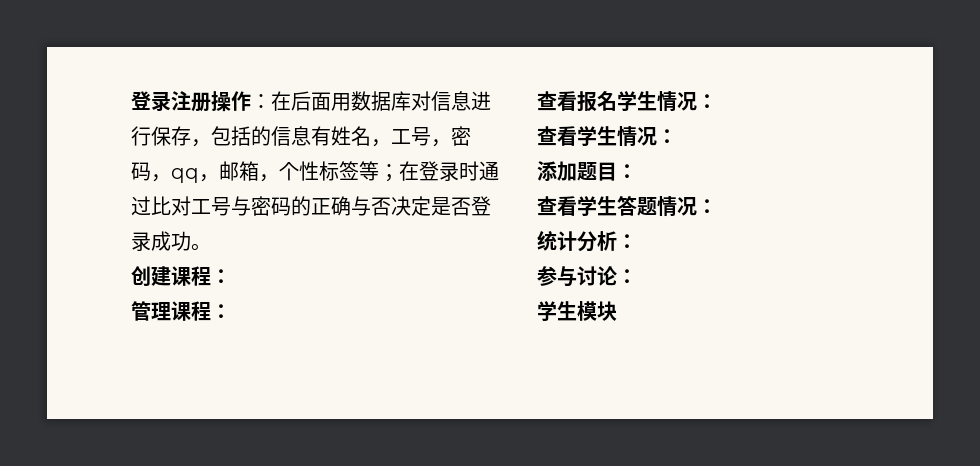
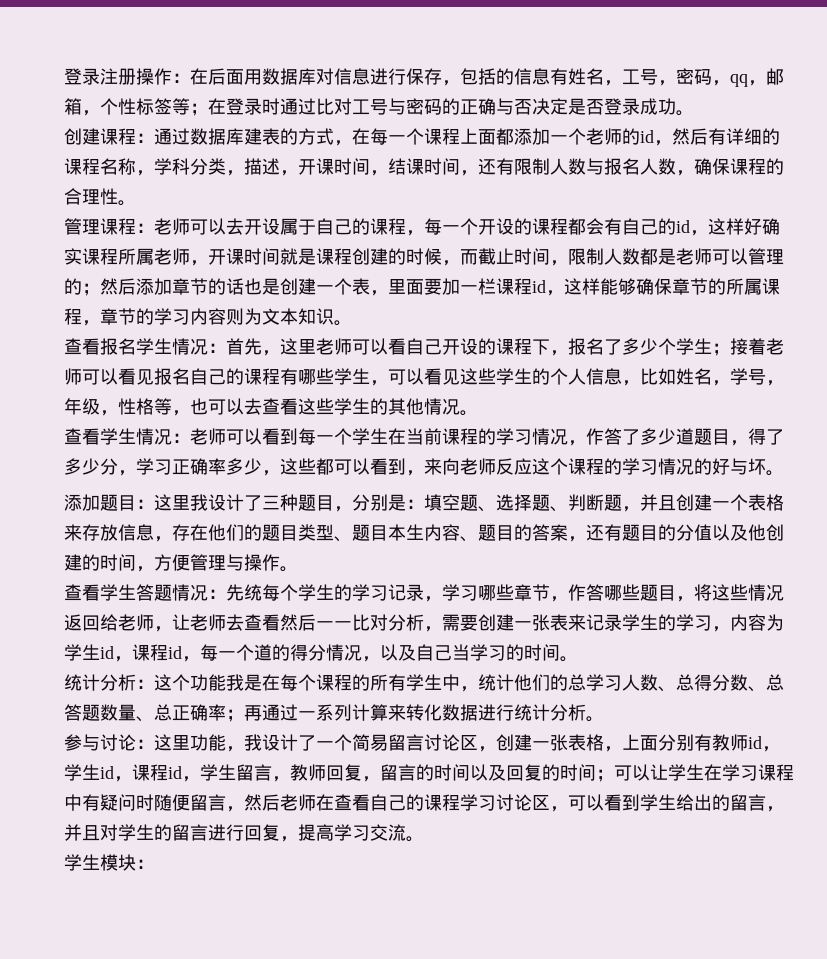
- 创建课程：
- 管理课程：
+ 创建课程：通过数据库建表的方式，在每一个课程上面都添加一个老师的id，然后有详细的课程名称，学科分类，描述，开课时间，结课时间，还有限制人数与报名人数，确保课程的合理性。
+ 管理课程：老师可以去开设属于自己的课程，每一个开设的课程都会有自己的id，这样好确实课程所属老师，开课时间就是课程创建的时候，而截止时间，限制人数都是老师可以管理的；然后添加章节的话也是创建一个表，里面要加一栏课程id，这样能够确保章节的所属课程，章节的学习内容则为文本知识。
- 查看报名学生情况：
- 查看学生情况：
- 添加题目：
+ 查看报名学生情况：首先，这里老师可以看自己开设的课程下，报名了多少个学生；接着老师可以看见报名自己的课程有哪些学生，可以看见这些学生的个人信息，比如姓名，学号，年级，性格等，也可以去查看这些学生的其他情况。
+ 查看学生情况：老师可以看到每一个学生在当前课程的学习情况，作答了多少道题目，得了多少分，学习正确率多少，这些都可以看到，来向老师反应这个课程的学习情况的好与坏。
+ 添加题目：这里我设计了三种题目，分别是：填空题、选择题、判断题，并且创建一个表格来存放信息，存在他们的题目类型、题目本生内容、题目的答案，还有题目的分值以及他创建的时间，方便管理与操作。
- 查看学生答题情况：
- 统计分析：
- 参与讨论：
+ 查看学生答题情况：先统每个学生的学习记录，学习哪些章节，作答哪些题目，将这些情况返回给老师，让老师去查看然后一一比对分析，需要创建一张表来记录学生的学习，内容为学生id，课程id，每一个道的得分情况，以及自己当学习的时间。
+ 统计分析：这个功能我是在每个课程的所有学生中，统计他们的总学习人数、总得分数、总答题数量、总正确率；再通过一系列计算来转化数据进行统计分析。
+ 参与讨论：这里功能，我设计了一个简易留言讨论区，创建一张表格，上面分别有教师id，学生id，课程id，学生留言，教师回复，留言的时间以及回复的时间；可以让学生在学习课程中有疑问时随便留言，然后老师在查看自己的课程学习讨论区，可以看到学生给出的留言，并且对学生的留言进行回复，提高学习交流。
- 学生模块
+ 学生模块：

